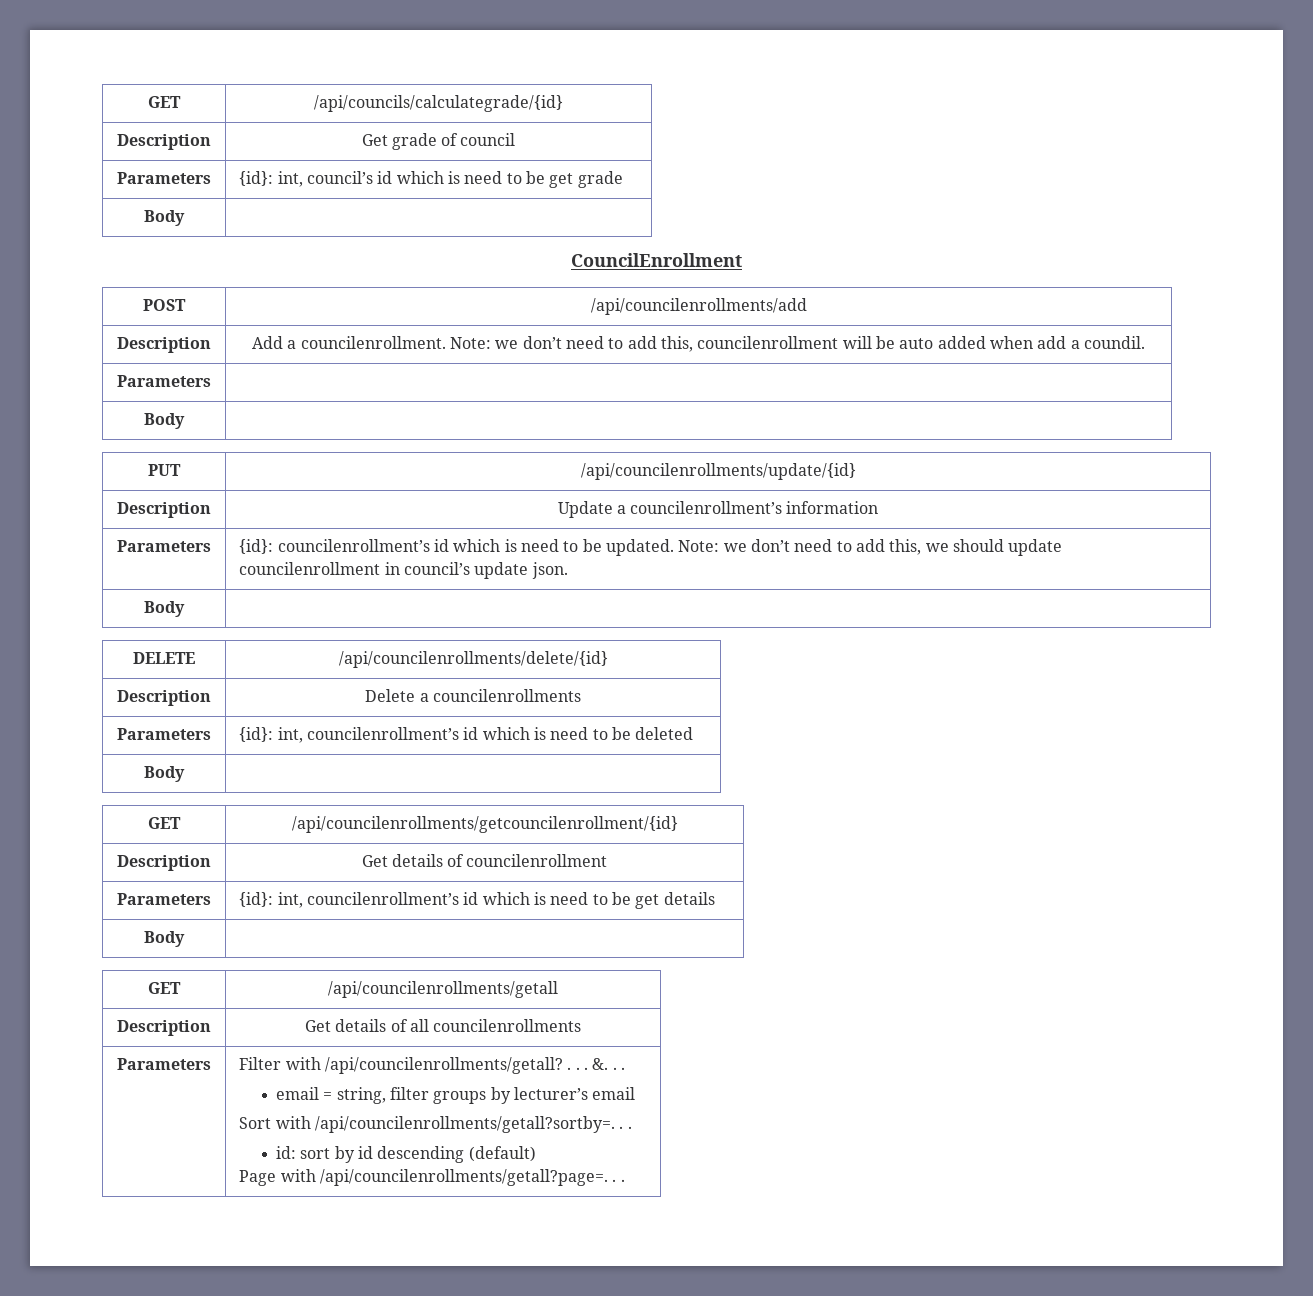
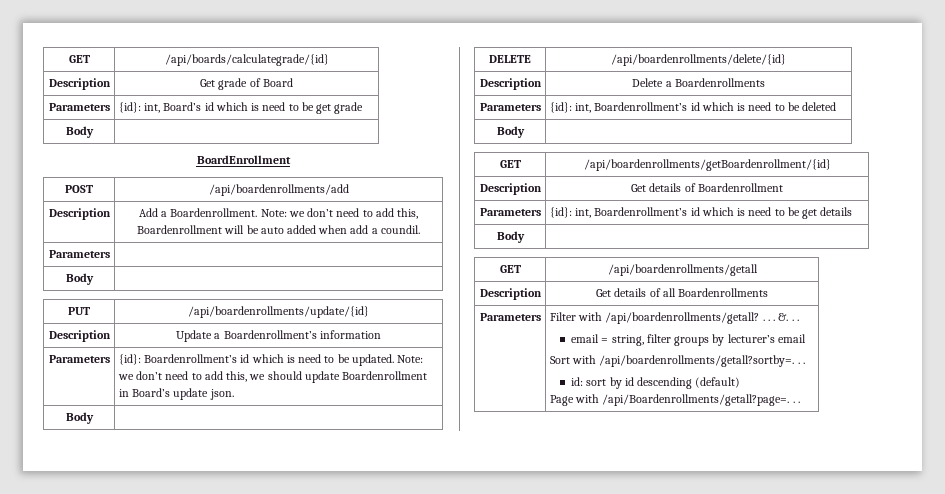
- GET | /api/councils/calculategrade/{id}
+ GET | /api/boards/calculategrade/{id}
- Description | Get grade of council
- Parameters | {id}: int, council’s id which is need to be get grade
+ Description | Get grade of Board
+ Parameters | {id}: int, Board’s id which is need to be get grade
- CouncilEnrollment
+ BoardEnrollment
- POST | /api/councilenrollments/add
+ POST | /api/boardenrollments/add
- Description | Add a councilenrollment. Note: we don’t need to add this, councilenrollment will be auto added when add a coundil.
+ Description | Add a Boardenrollment. Note: we don’t need to add this, Boardenrollment will be auto added when add a coundil.
- PUT | /api/councilenrollments/update/{id}
+ PUT | /api/boardenrollments/update/{id}
- Description | Update a councilenrollment’s information
+ Description | Update a Boardenrollment’s information
- Parameters | {id}: councilenrollment’s id which is need to be updated. Note: we don’t need to add this, we should update councilenrollment in council’s update json.
+ Parameters | {id}: Boardenrollment’s id which is need to be updated. Note: we don’t need to add this, we should update Boardenrollment in Board’s update json.
- DELETE | /api/councilenrollments/delete/{id}
+ DELETE | /api/boardenrollments/delete/{id}
- Description | Delete a councilenrollments
- Parameters | {id}: int, councilenrollment’s id which is need to be deleted
+ Description | Delete a Boardenrollments
+ Parameters | {id}: int, Boardenrollment’s id which is need to be deleted
- GET | /api/councilenrollments/getcouncilenrollment/{id}
- Description | Get details of councilenrollment
- Parameters | {id}: int, councilenrollment’s id which is need to be get details
+ GET | /api/boardenrollments/getBoardenrollment/{id}
+ Description | Get details of Boardenrollment
+ Parameters | {id}: int, Boardenrollment’s id which is need to be get details
- GET | /api/councilenrollments/getall
+ GET | /api/boardenrollments/getall
- Description | Get details of all councilenrollments
+ Description | Get details of all Boardenrollments
- Parameters | Filter with /api/councilenrollments/getall? . . . &. . .
+ Parameters | Filter with /api/boardenrollments/getall? . . . &. . .
  email = string, filter groups by lecturer’s email
- Sort with /api/councilenrollments/getall?sortby=. . .
+ Sort with /api/boardenrollments/getall?sortby=. . .
  id: sort by id descending (default)
- Page with /api/councilenrollments/getall?page=. . .
+ Page with /api/Boardenrollments/getall?page=. . .

